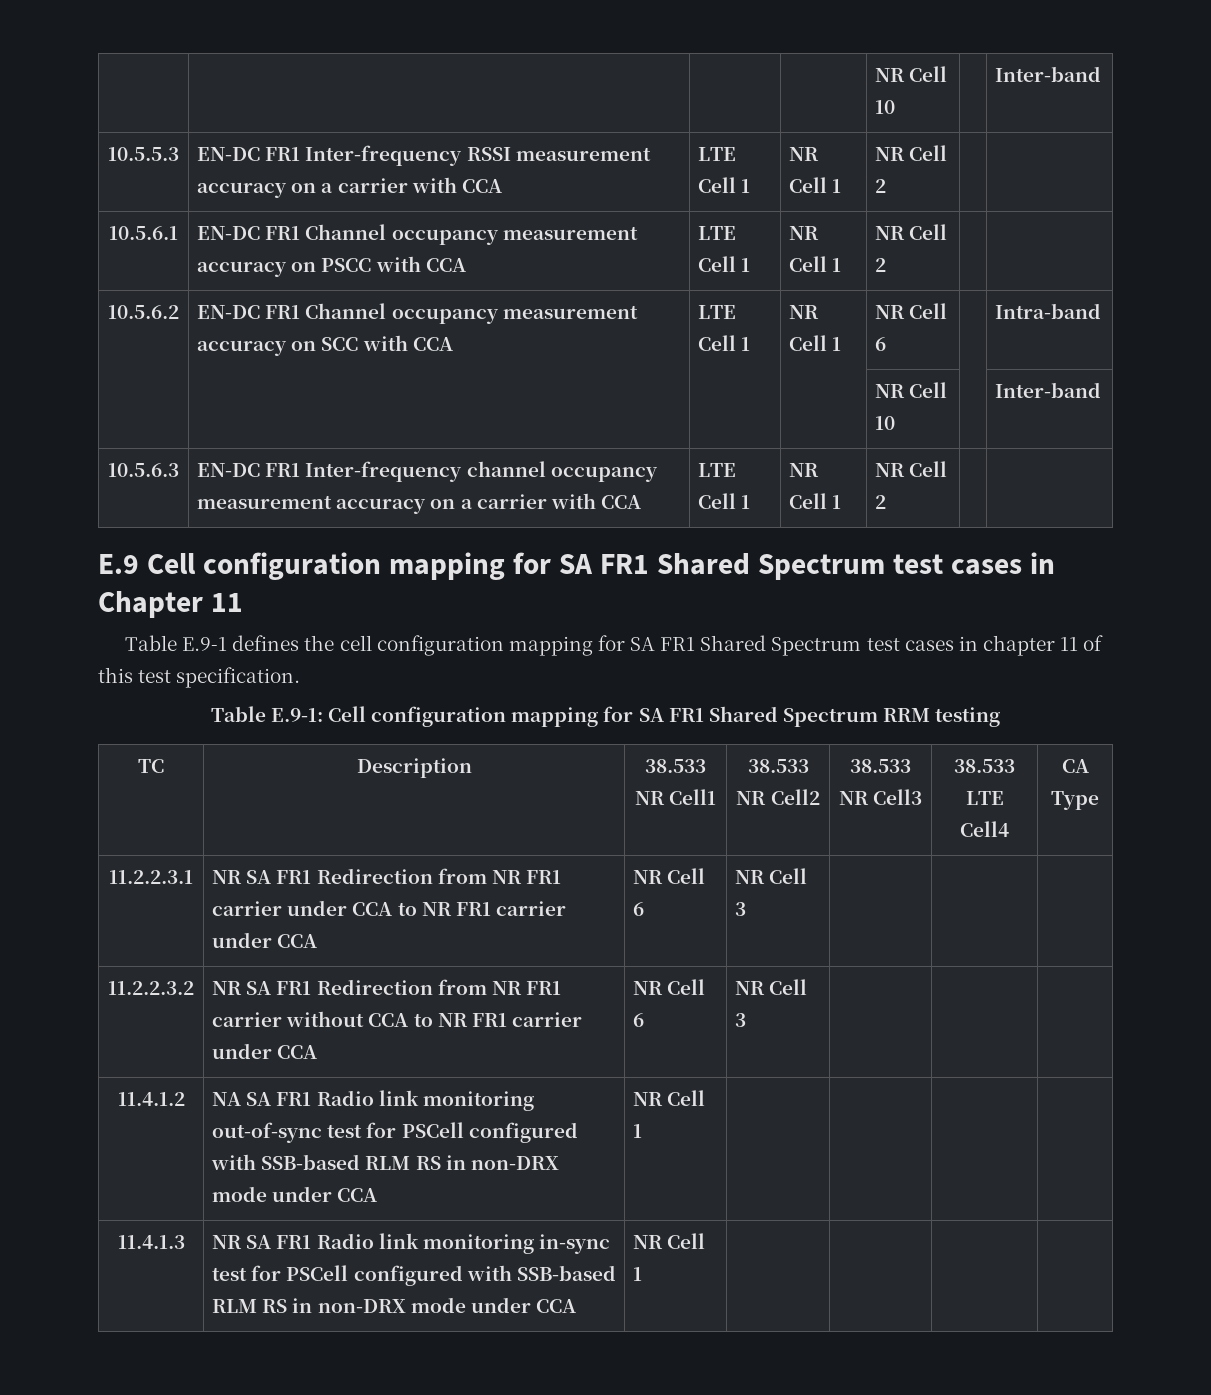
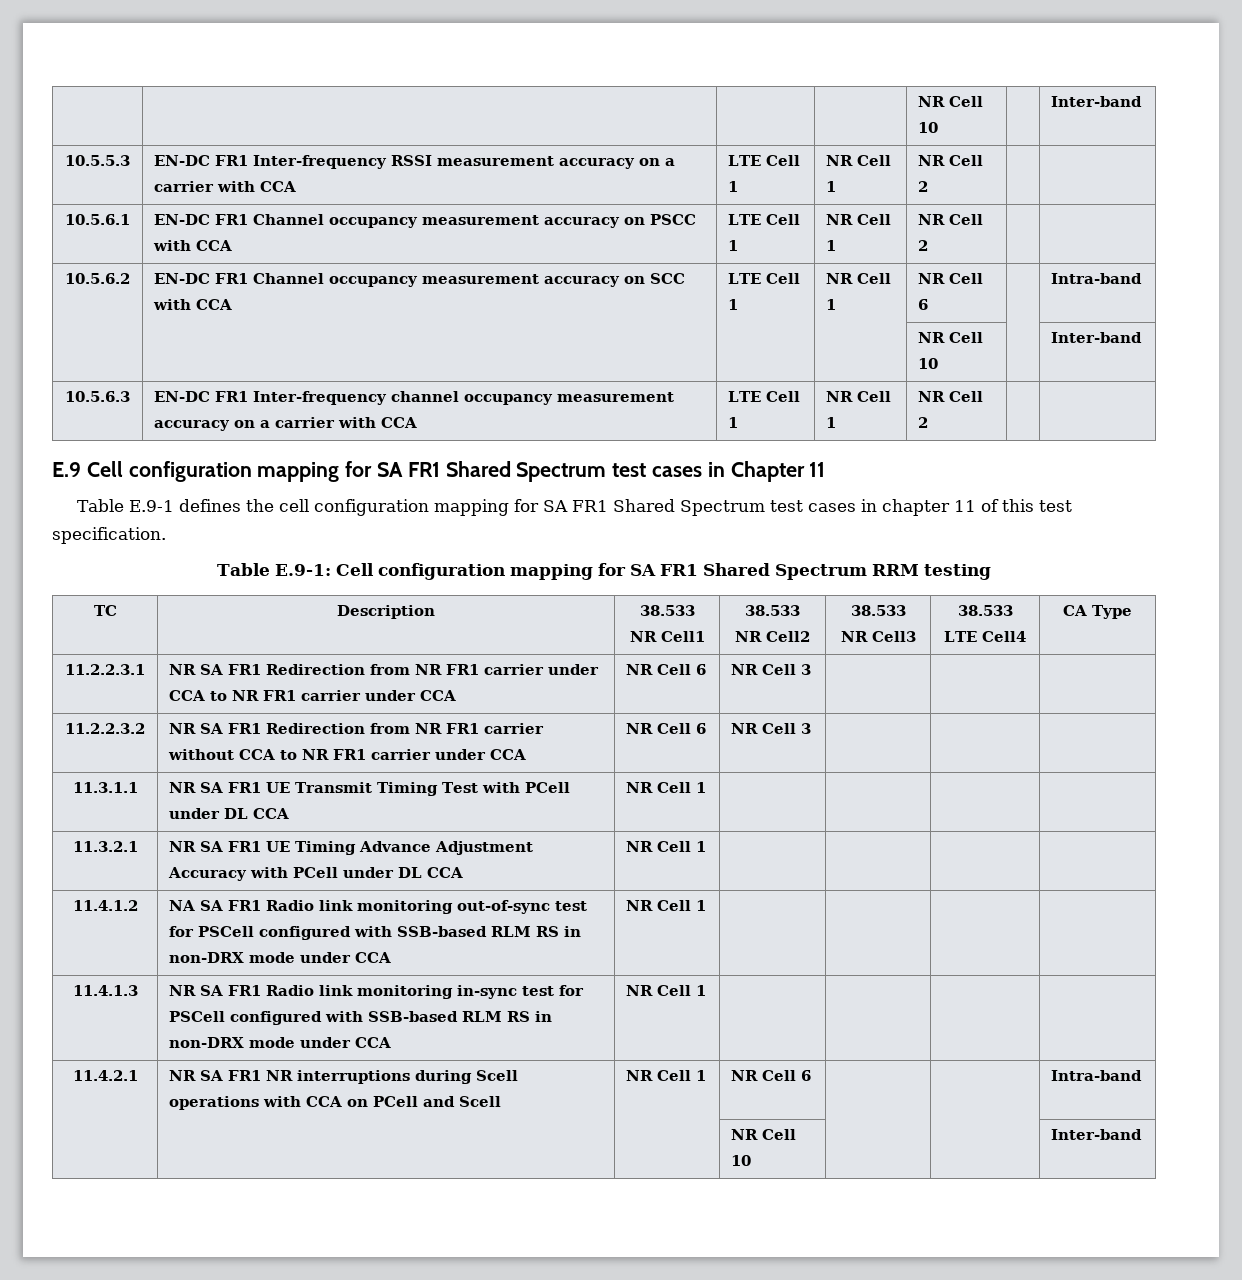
+ 11.3.1.1 | NR SA FR1 UE Transmit Timing Test with PCell under DL CCA | NR Cell 1 | | | |
+ 11.3.2.1 | NR SA FR1 UE Timing Advance Adjustment Accuracy with PCell under DL CCA | NR Cell 1 | | | |
+ 11.4.2.1 | NR SA FR1 NR interruptions during Scell operations with CCA on PCell and Scell | NR Cell 1 | NR Cell 6 | | | Intra-band
+ | | | NR Cell 10 | | | Inter-band

